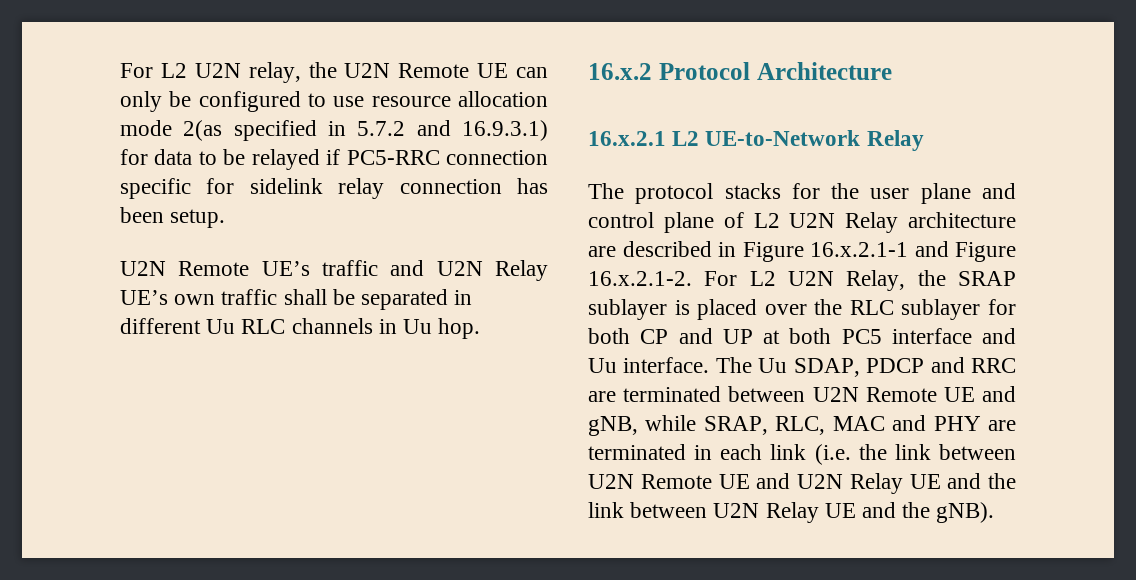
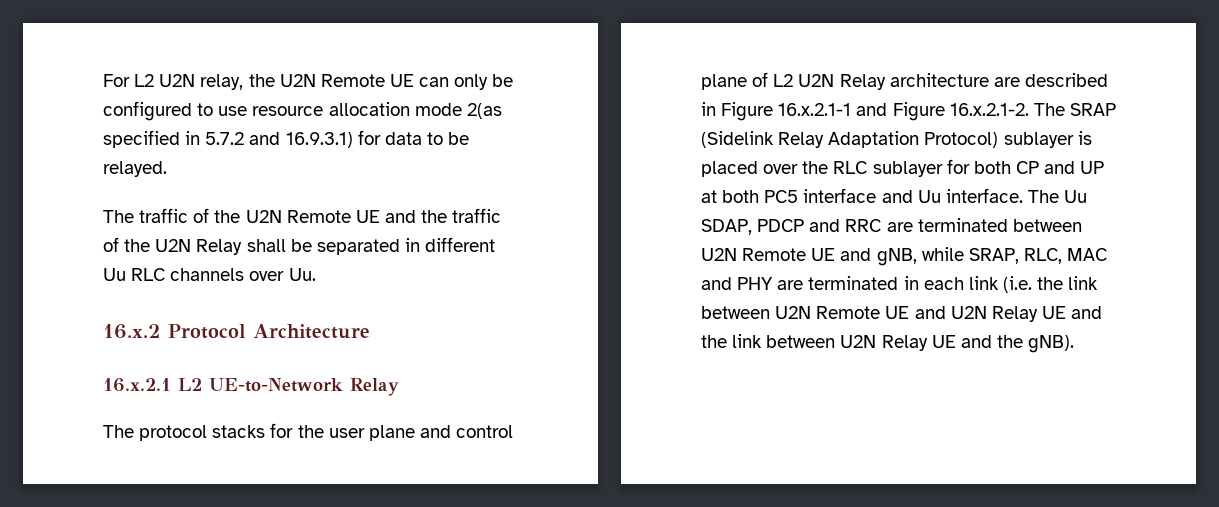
- For L2 U2N relay, the U2N Remote UE can only be configured to use resource allocation mode 2(as specified in 5.7.2 and 16.9.3.1) for data to be relayed if PC5-RRC connection specific for sidelink relay connection has been setup.
- U2N Remote UE’s traffic and U2N Relay UE’s own traffic shall be separated in different Uu RLC channels in Uu hop.
+ For L2 U2N relay, the U2N Remote UE can only be configured to use resource allocation mode 2(as specified in 5.7.2 and 16.9.3.1) for data to be relayed.
+ The traffic of the U2N Remote UE and the traffic of the U2N Relay shall be separated in different Uu RLC channels over Uu.
- The protocol stacks for the user plane and control plane of L2 U2N Relay architecture are described in Figure 16.x.2.1-1 and Figure 16.x.2.1-2. For L2 U2N Relay, the SRAP sublayer is placed over the RLC sublayer for both CP and UP at both PC5 interface and Uu interface.
+ The protocol stacks for the user plane and control plane of L2 U2N Relay architecture are described in Figure 16.x.2.1-1 and Figure 16.x.2.1-2. The SRAP (Sidelink Relay Adaptation Protocol) sublayer is placed over the RLC sublayer for both CP and UP at both PC5 interface and Uu interface.

